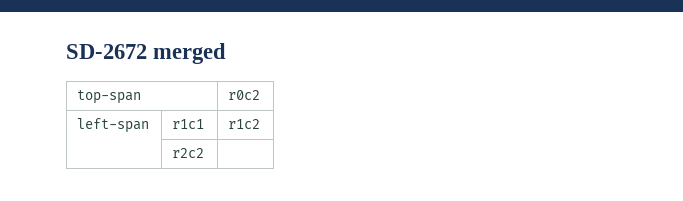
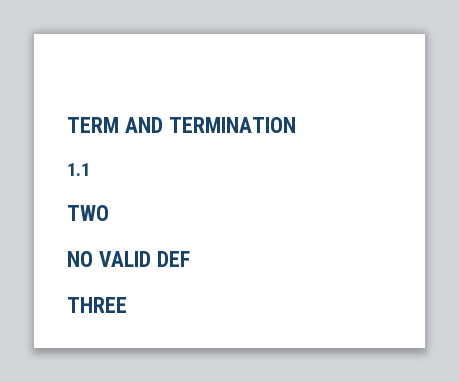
- SD-2672 merged
- top-span | r0c2
- left-span | r1c1 | r1c2
- | r2c2 |
+ TERM AND TERMINATION
+ 1.1
+ TWO
+ NO VALID DEF
+ THREE

